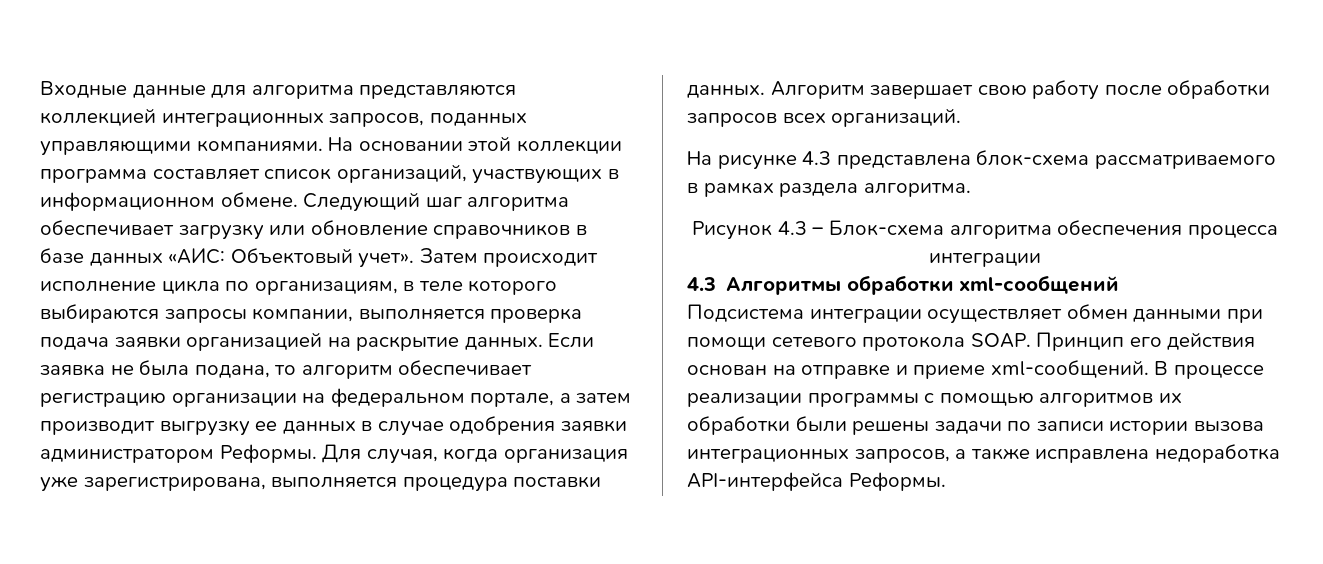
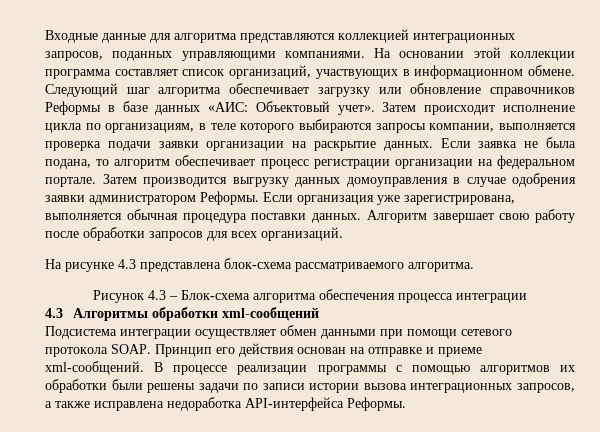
- Следующий шаг алгоритма обеспечивает загрузку или обновление справочников в базе данных «АИС: Объектовый учет».
+ Следующий шаг алгоритма обеспечивает загрузку или обновление справочников Реформы в базе данных «АИС: Объектовый учет».
- Затем происходит исполнение цикла по организациям, в теле которого выбираются запросы компании, выполняется проверка подача заявки организацией на раскрытие данных.
+ Затем происходит исполнение цикла по организациям, в теле которого выбираются запросы компании, выполняется проверка подачи заявки организации на раскрытие данных.
- Если заявка не была подана, то алгоритм обеспечивает регистрацию организации на федеральном портале, а затем производит выгрузку ее данных в случае одобрения заявки администратором Реформы.
+ Если заявка не была подана, то алгоритм обеспечивает процесс регистрации организации на федеральном портале. Затем производится выгрузку данных домоуправления в случае одобрения заявки администратором Реформы.
- Для случая, когда организация уже зарегистрирована, выполняется процедура поставки данных.
+ Если организация уже зарегистрирована, выполняется обычная процедура поставки данных.
- Алгоритм завершает свою работу после обработки запросов всех организаций.
+ Алгоритм завершает свою работу после обработки запросов для всех организаций.
- На рисунке 4.3 представлена блок-схема рассматриваемого в рамках раздела алгоритма.
+ На рисунке 4.3 представлена блок-схема рассматриваемого алгоритма.

